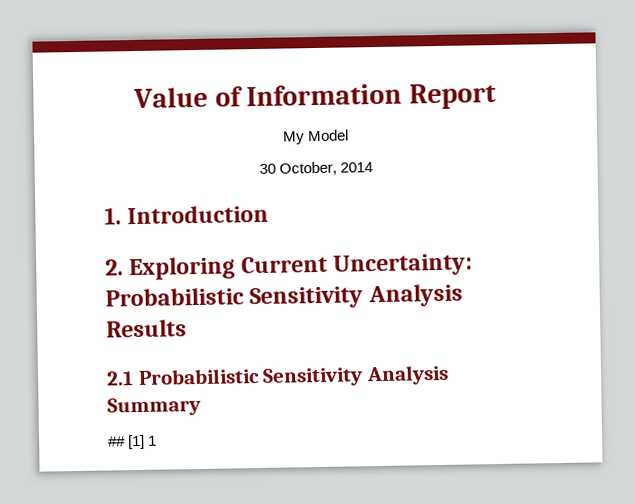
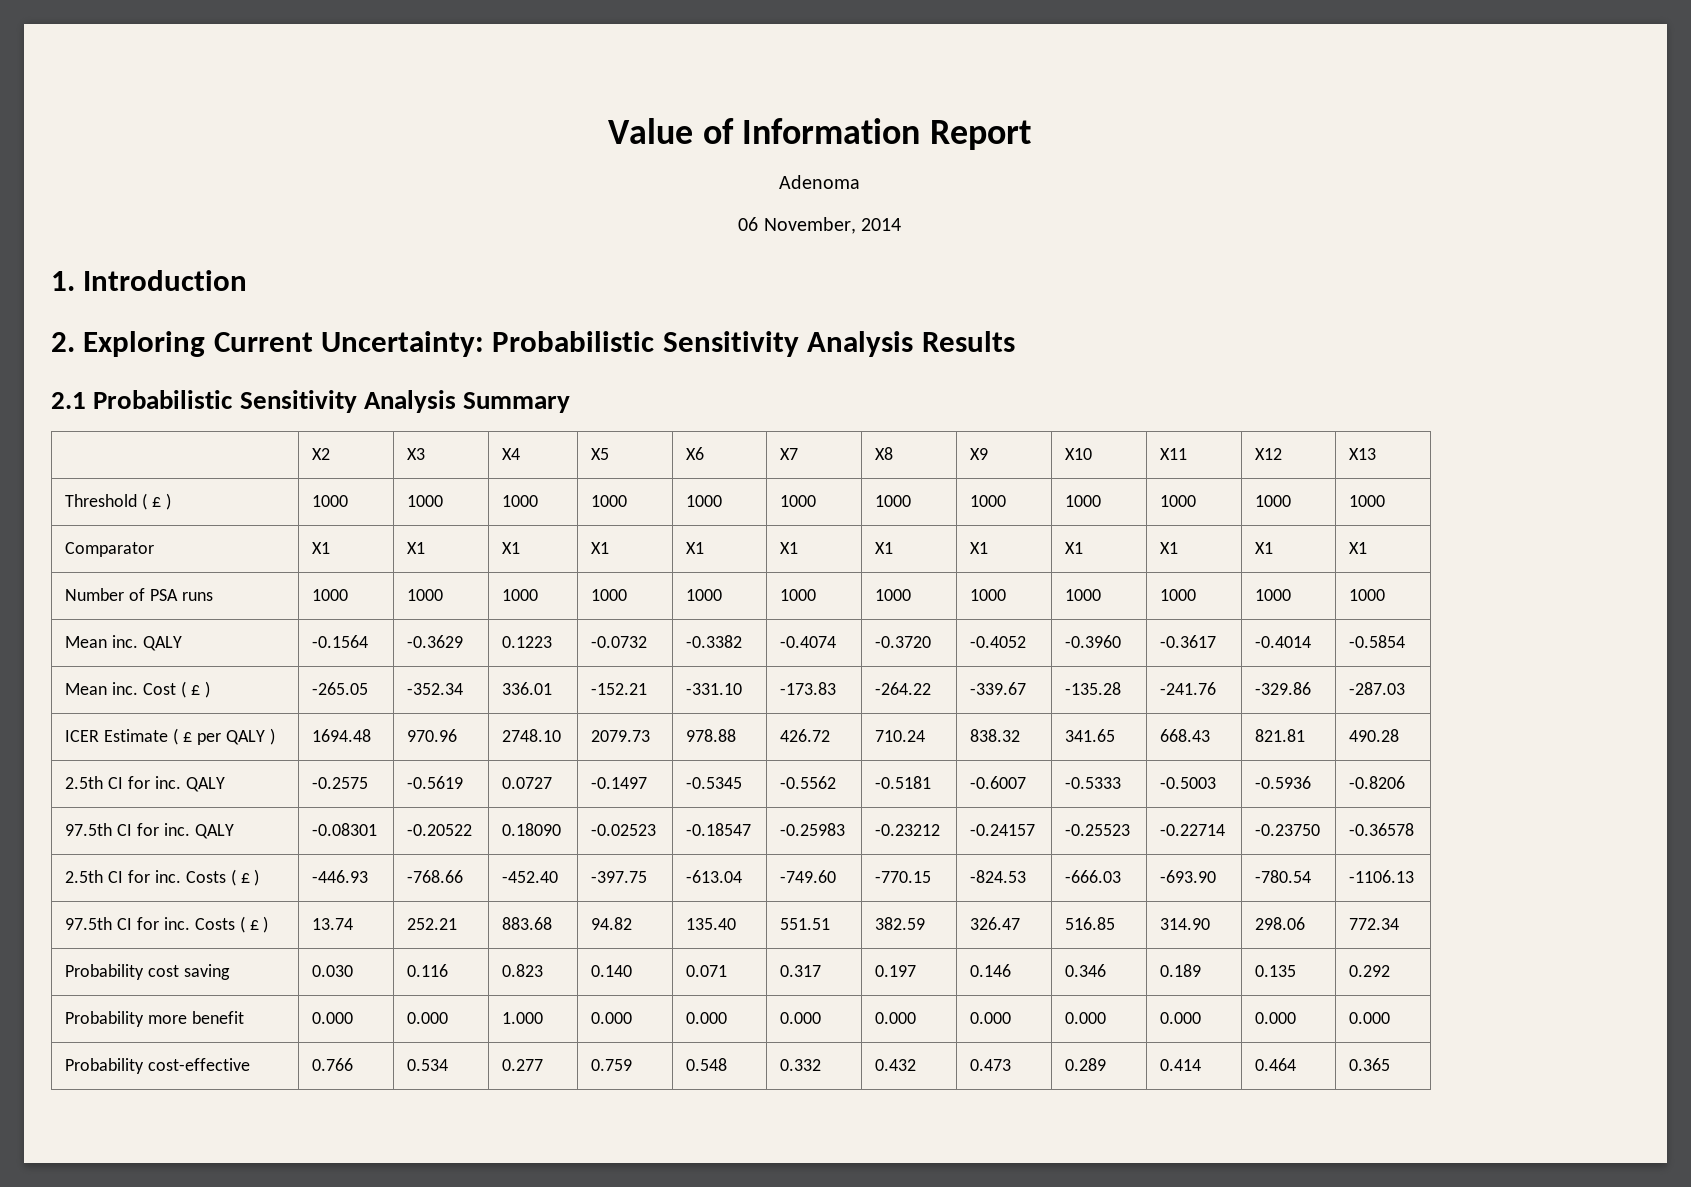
- My Model
- 30 October, 2014
+ Adenoma
+ 06 November, 2014
- ## [1] 1
+ | X2 | X3 | X4 | X5 | X6 | X7 | X8 | X9 | X10 | X11 | X12 | X13
+ Threshold ( £ ) | 1000 | 1000 | 1000 | 1000 | 1000 | 1000 | 1000 | 1000 | 1000 | 1000 | 1000 | 1000
+ Comparator | X1 | X1 | X1 | X1 | X1 | X1 | X1 | X1 | X1 | X1 | X1 | X1
+ Number of PSA runs | 1000 | 1000 | 1000 | 1000 | 1000 | 1000 | 1000 | 1000 | 1000 | 1000 | 1000 | 1000
+ Mean inc. QALY | -0.1564 | -0.3629 | 0.1223 | -0.0732 | -0.3382 | -0.4074 | -0.3720 | -0.4052 | -0.3960 | -0.3617 | -0.4014 | -0.5854
+ Mean inc. Cost ( £ ) | -265.05 | -352.34 | 336.01 | -152.21 | -331.10 | -173.83 | -264.22 | -339.67 | -135.28 | -241.76 | -329.86 | -287.03
+ ICER Estimate ( £ per QALY ) | 1694.48 | 970.96 | 2748.10 | 2079.73 | 978.88 | 426.72 | 710.24 | 838.32 | 341.65 | 668.43 | 821.81 | 490.28
+ 2.5th CI for inc. QALY | -0.2575 | -0.5619 | 0.0727 | -0.1497 | -0.5345 | -0.5562 | -0.5181 | -0.6007 | -0.5333 | -0.5003 | -0.5936 | -0.8206
+ 97.5th CI for inc. QALY | -0.08301 | -0.20522 | 0.18090 | -0.02523 | -0.18547 | -0.25983 | -0.23212 | -0.24157 | -0.25523 | -0.22714 | -0.23750 | -0.36578
+ 2.5th CI for inc. Costs ( £ ) | -446.93 | -768.66 | -452.40 | -397.75 | -613.04 | -749.60 | -770.15 | -824.53 | -666.03 | -693.90 | -780.54 | -1106.13
+ 97.5th CI for inc. Costs ( £ ) | 13.74 | 252.21 | 883.68 | 94.82 | 135.40 | 551.51 | 382.59 | 326.47 | 516.85 | 314.90 | 298.06 | 772.34
+ Probability cost saving | 0.030 | 0.116 | 0.823 | 0.140 | 0.071 | 0.317 | 0.197 | 0.146 | 0.346 | 0.189 | 0.135 | 0.292
+ Probability more benefit | 0.000 | 0.000 | 1.000 | 0.000 | 0.000 | 0.000 | 0.000 | 0.000 | 0.000 | 0.000 | 0.000 | 0.000
+ Probability cost-effective | 0.766 | 0.534 | 0.277 | 0.759 | 0.548 | 0.332 | 0.432 | 0.473 | 0.289 | 0.414 | 0.464 | 0.365

